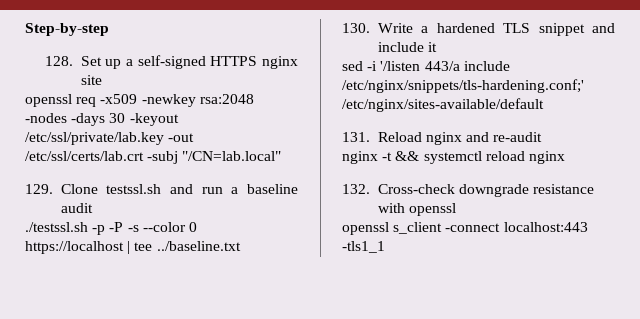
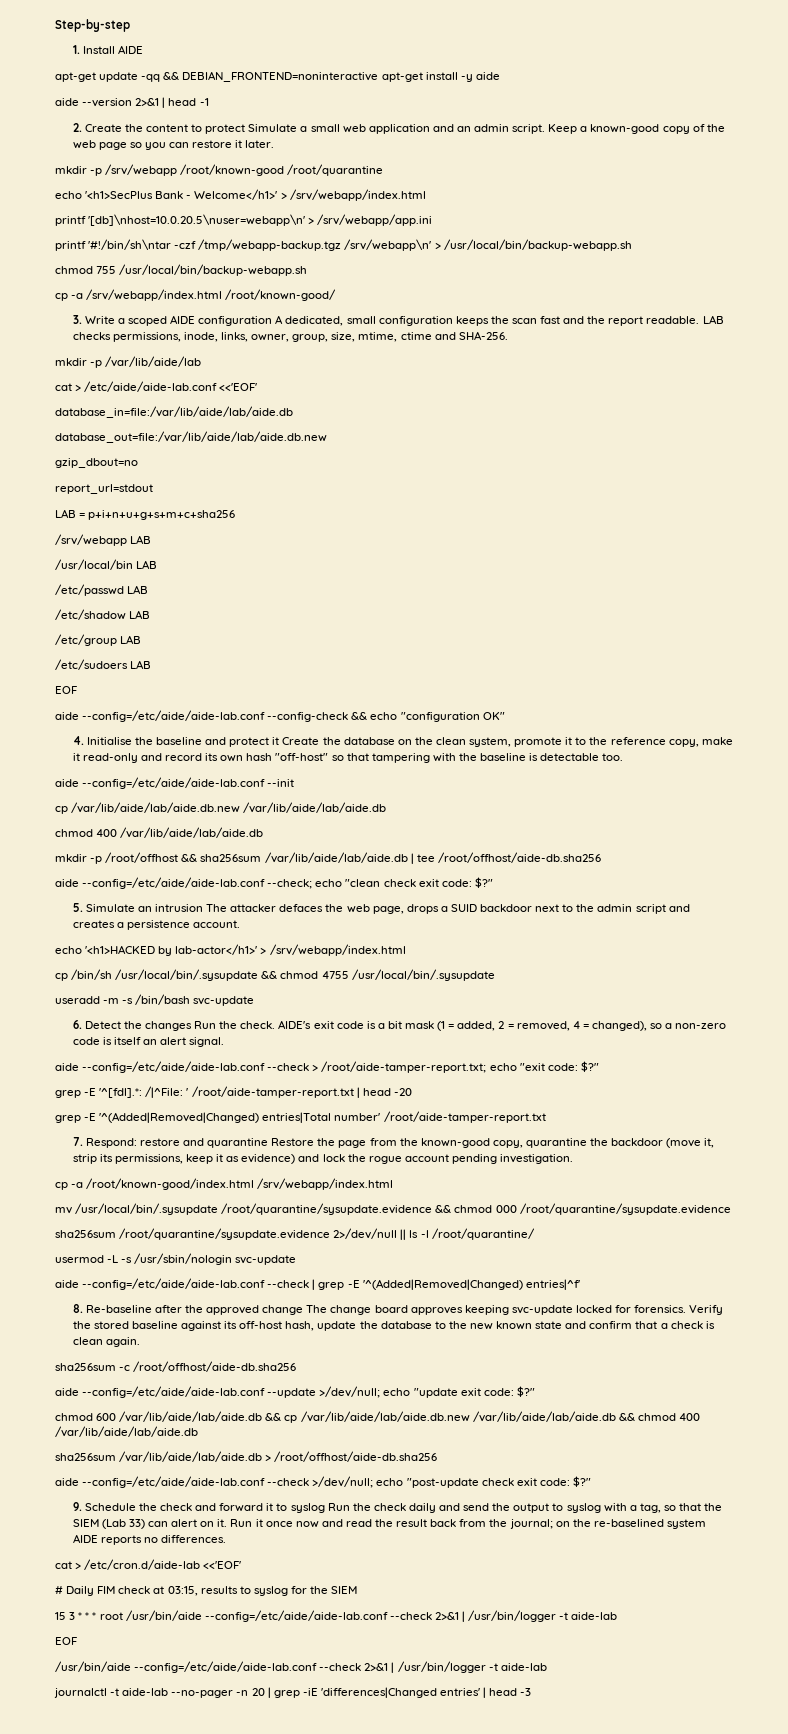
- 128. Set up a self-signed HTTPS nginx site
- openssl req -x509 -newkey rsa:2048 -nodes -days 30 -keyout /etc/ssl/private/lab.key -out /etc/ssl/certs/lab.crt -subj "/CN=lab.local"
- 129. Clone testssl.sh and run a baseline audit
- ./testssl.sh -p -P -s --color 0 https://localhost | tee ../baseline.txt
- 130. Write a hardened TLS snippet and include it
- sed -i '/listen 443/a include /etc/nginx/snippets/tls-hardening.conf;' /etc/nginx/sites-available/default
- 131. Reload nginx and re-audit
- nginx -t && systemctl reload nginx
- 132. Cross-check downgrade resistance with openssl
- openssl s_client -connect localhost:443 -tls1_1
+ 1. Install AIDE
+ apt-get update -qq && DEBIAN_FRONTEND=noninteractive apt-get install -y aide
+ aide --version 2>&1 | head -1
+ 2. Create the content to protect Simulate a small web application and an admin script. Keep a known-good copy of the web page so you can restore it later.
+ mkdir -p /srv/webapp /root/known-good /root/quarantine
+ echo '<h1>SecPlus Bank - Welcome</h1>' > /srv/webapp/index.html
+ printf '[db]\nhost=10.0.20.5\nuser=webapp\n' > /srv/webapp/app.ini
+ printf '#!/bin/sh\ntar -czf /tmp/webapp-backup.tgz /srv/webapp\n' > /usr/local/bin/backup-webapp.sh
+ chmod 755 /usr/local/bin/backup-webapp.sh
+ cp -a /srv/webapp/index.html /root/known-good/
+ 3. Write a scoped AIDE configuration A dedicated, small configuration keeps the scan fast and the report readable. LAB checks permissions, inode, links, owner, group, size, mtime, ctime and SHA-256.
+ mkdir -p /var/lib/aide/lab
+ cat > /etc/aide/aide-lab.conf <<'EOF'
+ database_in=file:/var/lib/aide/lab/aide.db
+ database_out=file:/var/lib/aide/lab/aide.db.new
+ gzip_dbout=no
+ report_url=stdout
+ LAB = p+i+n+u+g+s+m+c+sha256
+ /srv/webapp LAB
+ /usr/local/bin LAB
+ /etc/passwd LAB
+ /etc/shadow LAB
+ /etc/group LAB
+ /etc/sudoers LAB
+ EOF
+ aide --config=/etc/aide/aide-lab.conf --config-check && echo "configuration OK"
+ 4. Initialise the baseline and protect it Create the database on the clean system, promote it to the reference copy, make it read-only and record its own hash "off-host" so that tampering with the baseline is detectable too.
+ aide --config=/etc/aide/aide-lab.conf --init
+ cp /var/lib/aide/lab/aide.db.new /var/lib/aide/lab/aide.db
+ chmod 400 /var/lib/aide/lab/aide.db
+ mkdir -p /root/offhost && sha256sum /var/lib/aide/lab/aide.db | tee /root/offhost/aide-db.sha256
+ aide --config=/etc/aide/aide-lab.conf --check; echo "clean check exit code: $?"
+ 5. Simulate an intrusion The attacker defaces the web page, drops a SUID backdoor next to the admin script and creates a persistence account.
+ echo '<h1>HACKED by lab-actor</h1>' > /srv/webapp/index.html
+ cp /bin/sh /usr/local/bin/.sysupdate && chmod 4755 /usr/local/bin/.sysupdate
+ useradd -m -s /bin/bash svc-update
+ 6. Detect the changes Run the check. AIDE's exit code is a bit mask (1 = added, 2 = removed, 4 = changed), so a non-zero code is itself an alert signal.
+ aide --config=/etc/aide/aide-lab.conf --check > /root/aide-tamper-report.txt; echo "exit code: $?"
+ grep -E '^[fdl].*: /|^File: ' /root/aide-tamper-report.txt | head -20
+ grep -E '^(Added|Removed|Changed) entries|Total number' /root/aide-tamper-report.txt
+ 7. Respond: restore and quarantine Restore the page from the known-good copy, quarantine the backdoor (move it, strip its permissions, keep it as evidence) and lock the rogue account pending investigation.
+ cp -a /root/known-good/index.html /srv/webapp/index.html
+ mv /usr/local/bin/.sysupdate /root/quarantine/sysupdate.evidence && chmod 000 /root/quarantine/sysupdate.evidence
+ sha256sum /root/quarantine/sysupdate.evidence 2>/dev/null || ls -l /root/quarantine/
+ usermod -L -s /usr/sbin/nologin svc-update
+ aide --config=/etc/aide/aide-lab.conf --check | grep -E '^(Added|Removed|Changed) entries|^f'
+ 8. Re-baseline after the approved change The change board approves keeping svc-update locked for forensics. Verify the stored baseline against its off-host hash, update the database to the new known state and confirm that a check is clean again.
+ sha256sum -c /root/offhost/aide-db.sha256
+ aide --config=/etc/aide/aide-lab.conf --update >/dev/null; echo "update exit code: $?"
+ chmod 600 /var/lib/aide/lab/aide.db && cp /var/lib/aide/lab/aide.db.new /var/lib/aide/lab/aide.db && chmod 400 /var/lib/aide/lab/aide.db
+ sha256sum /var/lib/aide/lab/aide.db > /root/offhost/aide-db.sha256
+ aide --config=/etc/aide/aide-lab.conf --check >/dev/null; echo "post-update check exit code: $?"
+ 9. Schedule the check and forward it to syslog Run the check daily and send the output to syslog with a tag, so that the SIEM (Lab 33) can alert on it. Run it once now and read the result back from the journal; on the re-baselined system AIDE reports no differences.
+ cat > /etc/cron.d/aide-lab <<'EOF'
+ # Daily FIM check at 03:15, results to syslog for the SIEM
+ 15 3 * * * root /usr/bin/aide --config=/etc/aide/aide-lab.conf --check 2>&1 | /usr/bin/logger -t aide-lab
+ EOF
+ /usr/bin/aide --config=/etc/aide/aide-lab.conf --check 2>&1 | /usr/bin/logger -t aide-lab
+ journalctl -t aide-lab --no-pager -n 20 | grep -iE 'differences|Changed entries' | head -3

